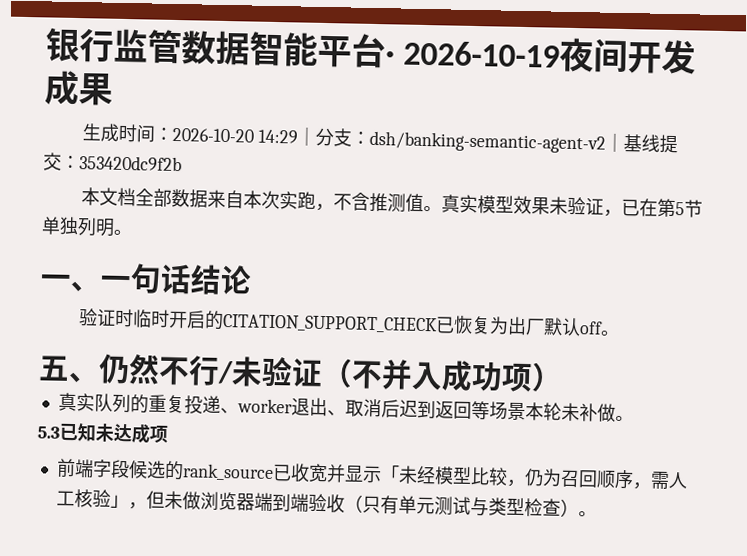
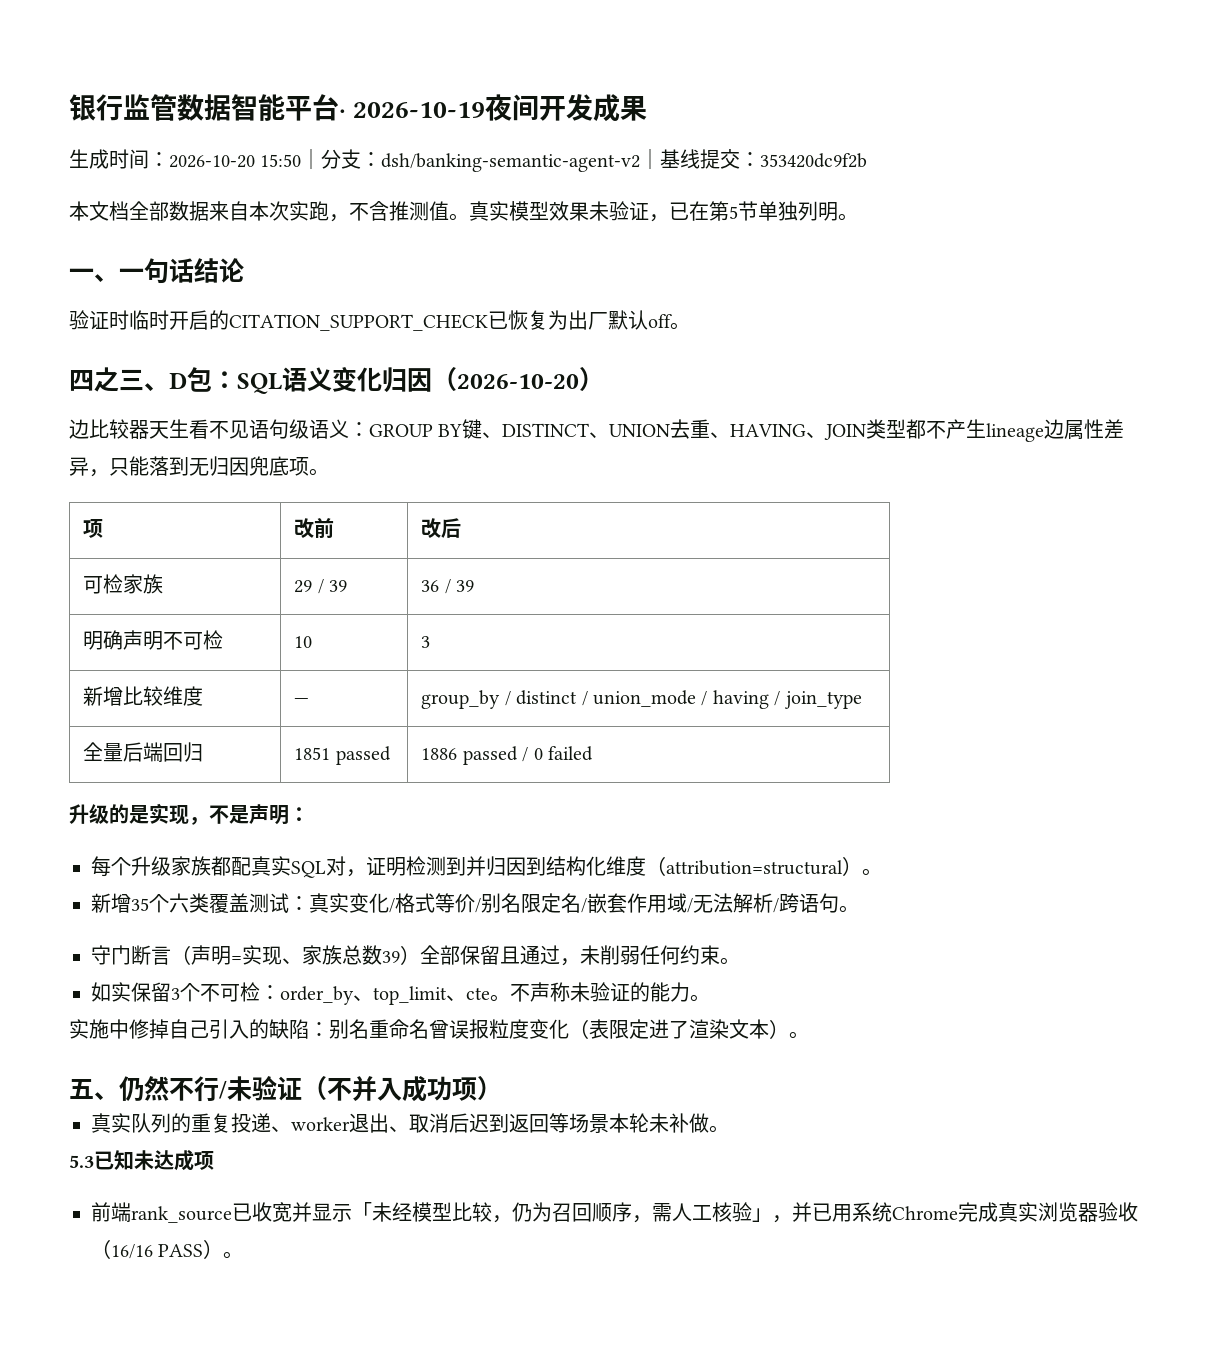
- 生成时间：2026-10-20 14:29｜分支：dsh/banking-semantic-agent-v2｜基线提交：353420dc9f2b
+ 生成时间：2026-10-20 15:50｜分支：dsh/banking-semantic-agent-v2｜基线提交：353420dc9f2b
+ 四之三、D包：SQL语义变化归因（2026-10-20）
+ 边比较器天生看不见语句级语义：GROUP BY键、DISTINCT、UNION去重、HAVING、JOIN类型都不产生lineage边属性差异，只能落到无归因兜底项。
+ 项 | 改前 | 改后
+ 可检家族 | 29 / 39 | 36 / 39
+ 明确声明不可检 | 10 | 3
+ 新增比较维度 | — | group_by / distinct / union_mode / having / join_type
+ 全量后端回归 | 1851 passed | 1886 passed / 0 failed
+ 升级的是实现，不是声明：
+ 每个升级家族都配真实SQL对，证明检测到并归因到结构化维度（attribution=structural）。
+ 新增35个六类覆盖测试：真实变化/格式等价/别名限定名/嵌套作用域/无法解析/跨语句。
+ 守门断言（声明=实现、家族总数39）全部保留且通过，未削弱任何约束。
+ 如实保留3个不可检：order_by、top_limit、cte。不声称未验证的能力。
+ 实施中修掉自己引入的缺陷：别名重命名曾误报粒度变化（表限定进了渲染文本）。
- 前端字段候选的rank_source已收宽并显示「未经模型比较，仍为召回顺序，需人工核验」，但未做浏览器端到端验收（只有单元测试与类型检查）。
+ 前端rank_source已收宽并显示「未经模型比较，仍为召回顺序，需人工核验」，并已用系统Chrome完成真实浏览器验收（16/16 PASS）。

